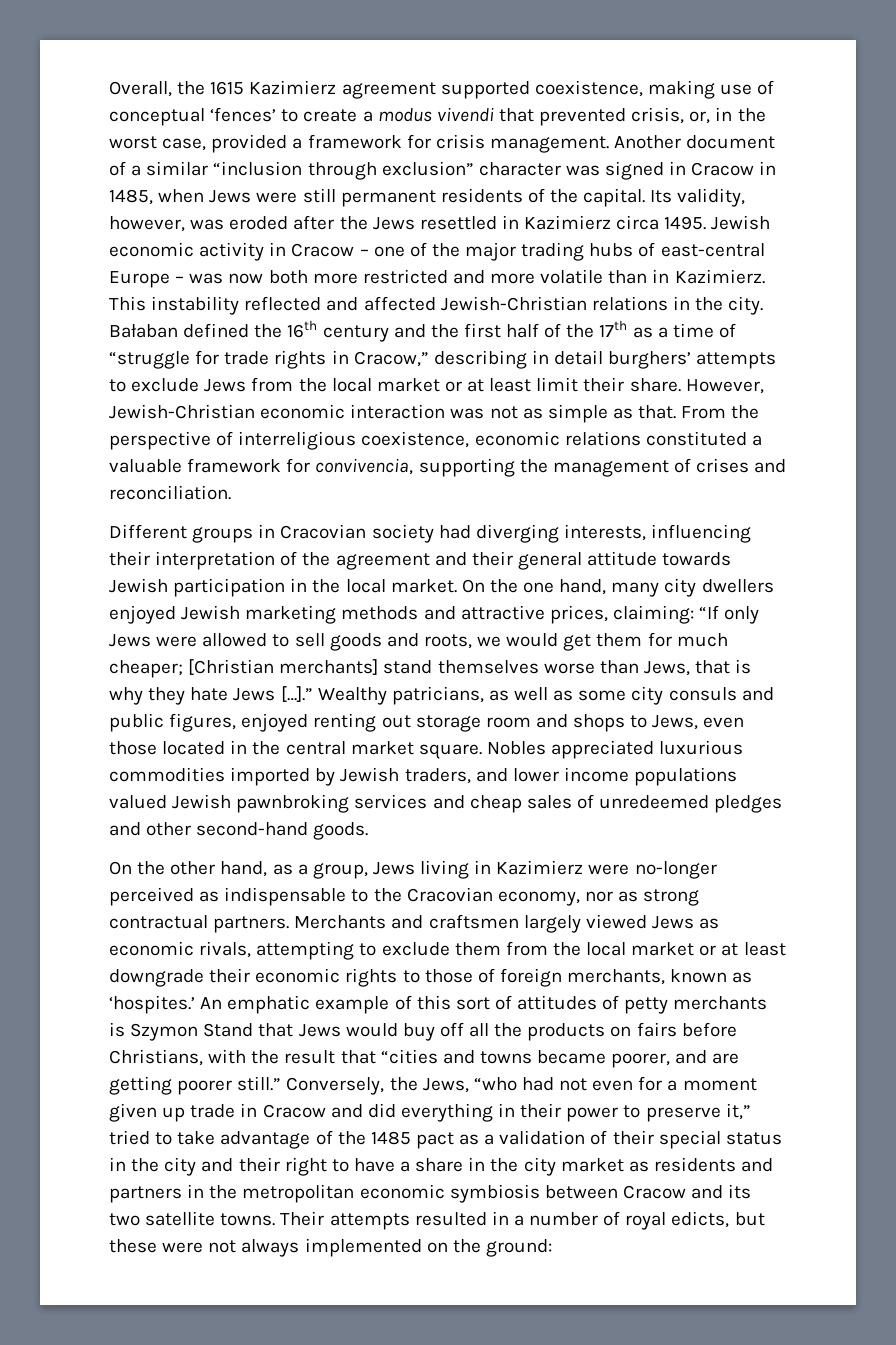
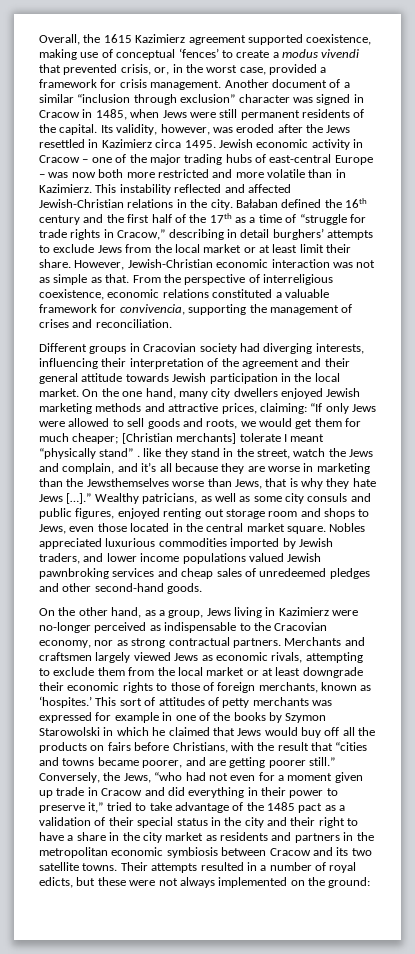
- On the one hand, many city dwellers enjoyed Jewish marketing methods and attractive prices, claiming: “If only Jews were allowed to sell goods and roots, we would get them for much cheaper; [Christian merchants] stand themselves worse than Jews, that is why they hate Jews […].”
+ On the one hand, many city dwellers enjoyed Jewish marketing methods and attractive prices, claiming: “If only Jews were allowed to sell goods and roots, we would get them for much cheaper; [Christian merchants] tolerate I meant “physically stand” . like they stand in the street, watch the Jews and complain, and it’s all because they are worse in marketing than the Jewsthemselves worse than Jews, that is why they hate Jews […].”
- An emphatic example of this sort of attitudes of petty merchants is Szymon Stand that Jews would buy off all the products on fairs before Christians, with the result that “cities and towns became poorer, and are getting poorer still.”
+ This sort of attitudes of petty merchants was expressed for example in one of the books by Szymon Starowolski in which he claimed that Jews would buy off all the products on fairs before Christians, with the result that “cities and towns became poorer, and are getting poorer still.”

